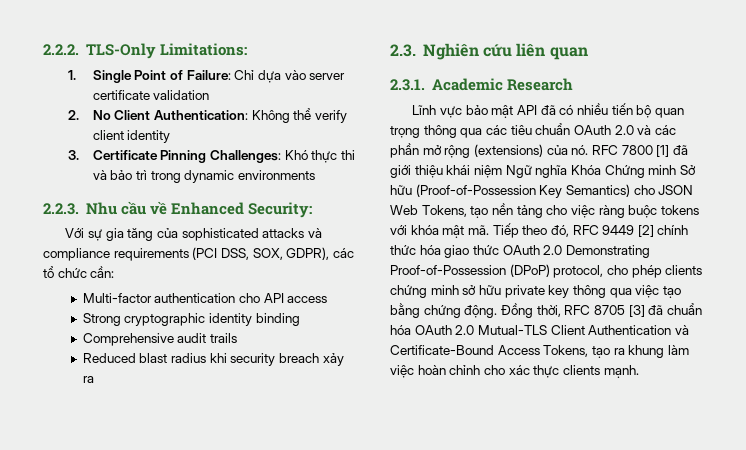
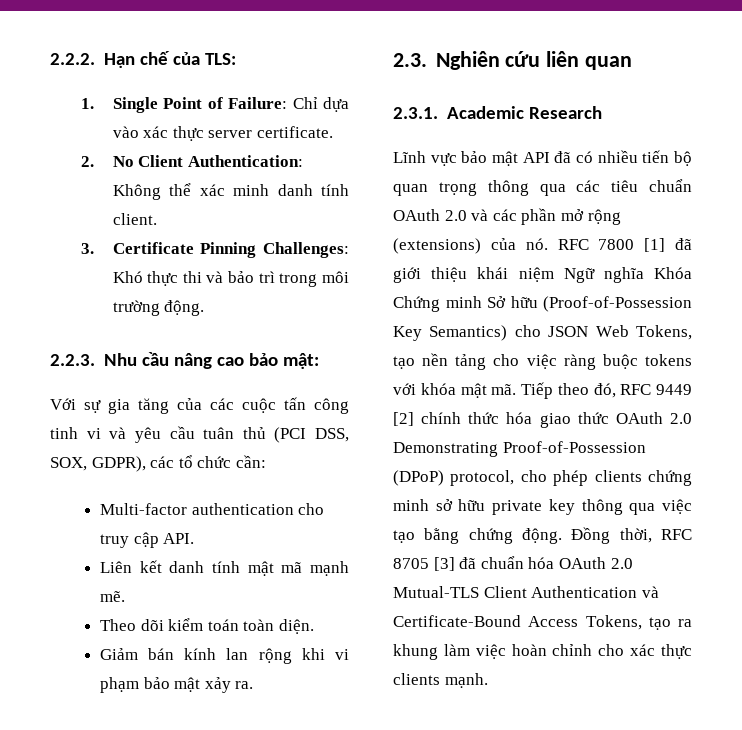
- 2.2.2. TLS-Only Limitations:
+ 2.2.2. Hạn chế của TLS:
- 1. Single Point of Failure: Chỉ dựa vào server certificate validation
+ 1. Single Point of Failure: Chỉ dựa vào xác thực server certificate.
- 2. No Client Authentication: Không thể verify client identity
+ 2. No Client Authentication: Không thể xác minh danh tính client.
- 3. Certificate Pinning Challenges: Khó thực thi và bảo trì trong dynamic environments
+ 3. Certificate Pinning Challenges: Khó thực thi và bảo trì trong môi trường động.
- 2.2.3. Nhu cầu về Enhanced Security:
+ 2.2.3. Nhu cầu nâng cao bảo mật:
- Với sự gia tăng của sophisticated attacks và compliance requirements (PCI DSS, SOX, GDPR), các tổ chức cần:
+ Với sự gia tăng của các cuộc tấn công tinh vi và yêu cầu tuân thủ (PCI DSS, SOX, GDPR), các tổ chức cần:
- Multi-factor authentication cho API access
- Strong cryptographic identity binding
- Comprehensive audit trails
- Reduced blast radius khi security breach xảy ra
+ Multi-factor authentication cho truy cập API.
+ Liên kết danh tính mật mã mạnh mẽ.
+ Theo dõi kiểm toán toàn diện.
+ Giảm bán kính lan rộng khi vi phạm bảo mật xảy ra.

